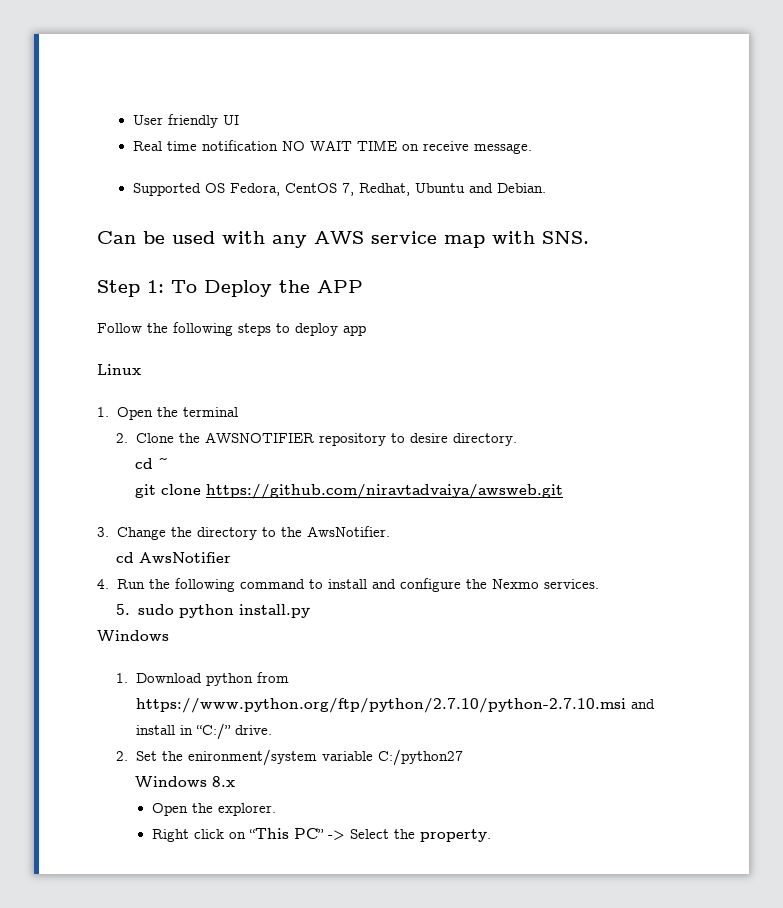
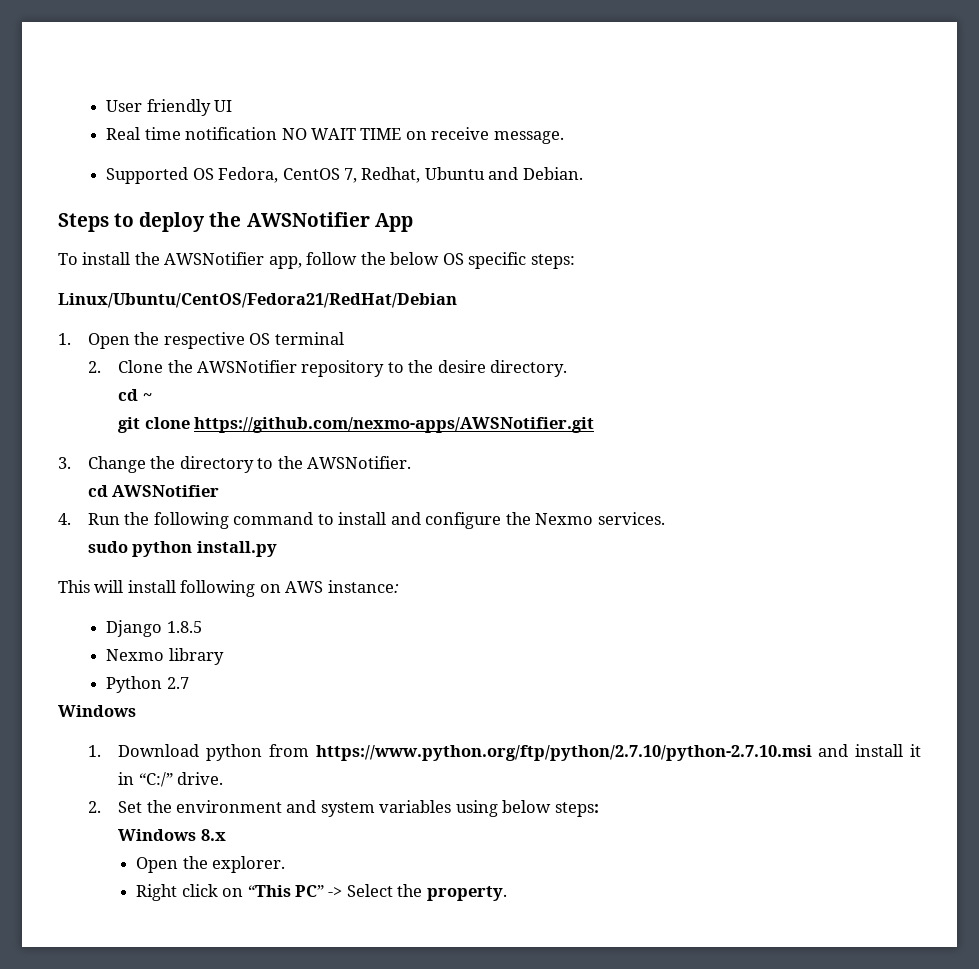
- Can be used with any AWS service map with SNS.
- Step 1: To Deploy the APP
- Follow the following steps to deploy app
- Linux
+ Steps to deploy the AWSNotifier App
+ To install the AWSNotifier app, follow the below OS specific steps:
+ Linux/Ubuntu/CentOS/Fedora21/RedHat/Debian
- 1. Open the terminal
+ 1. Open the respective OS terminal
- 2. Clone the AWSNOTIFIER repository to desire directory.
+ 2. Clone the AWSNotifier repository to the desire directory.
- git clone https://github.com/niravtadvaiya/awsweb.git
+ git clone https://github.com/nexmo-apps/AWSNotifier.git
- 3. Change the directory to the AwsNotifier.
- cd AwsNotifier
+ 3. Change the directory to the AWSNotifier.
+ cd AWSNotifier
- 5. sudo python install.py
+ sudo python install.py
+ This will install following on AWS instance:
+ Django 1.8.5
+ Nexmo library
+ Python 2.7
- 1. Download python from https://www.python.org/ftp/python/2.7.10/python-2.7.10.msi and install in “C:/” drive.
+ 1. Download python from https://www.python.org/ftp/python/2.7.10/python-2.7.10.msi and install it in “C:/” drive.
- 2. Set the enironment/system variable C:/python27
+ 2. Set the environment and system variables using below steps:

